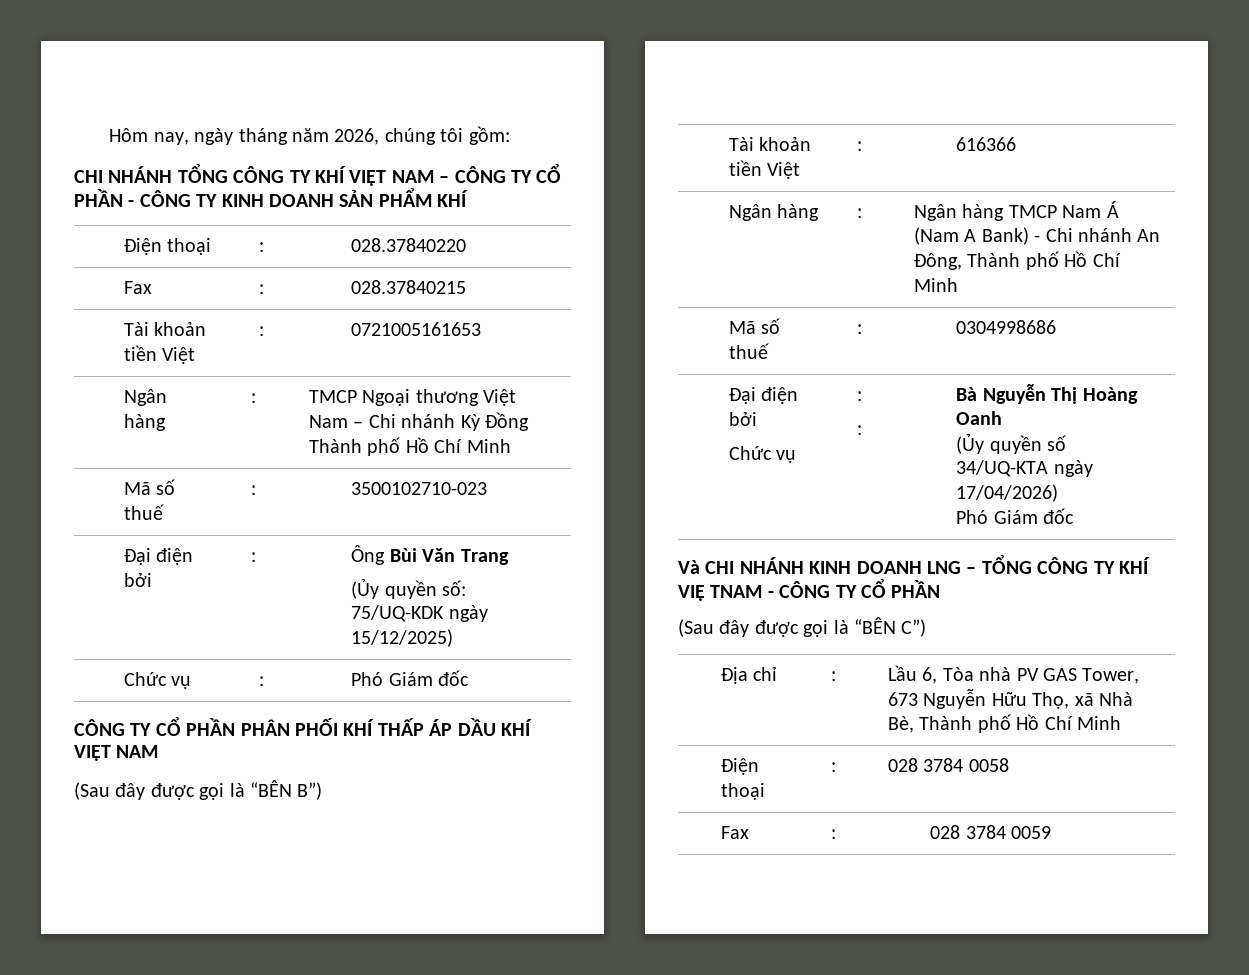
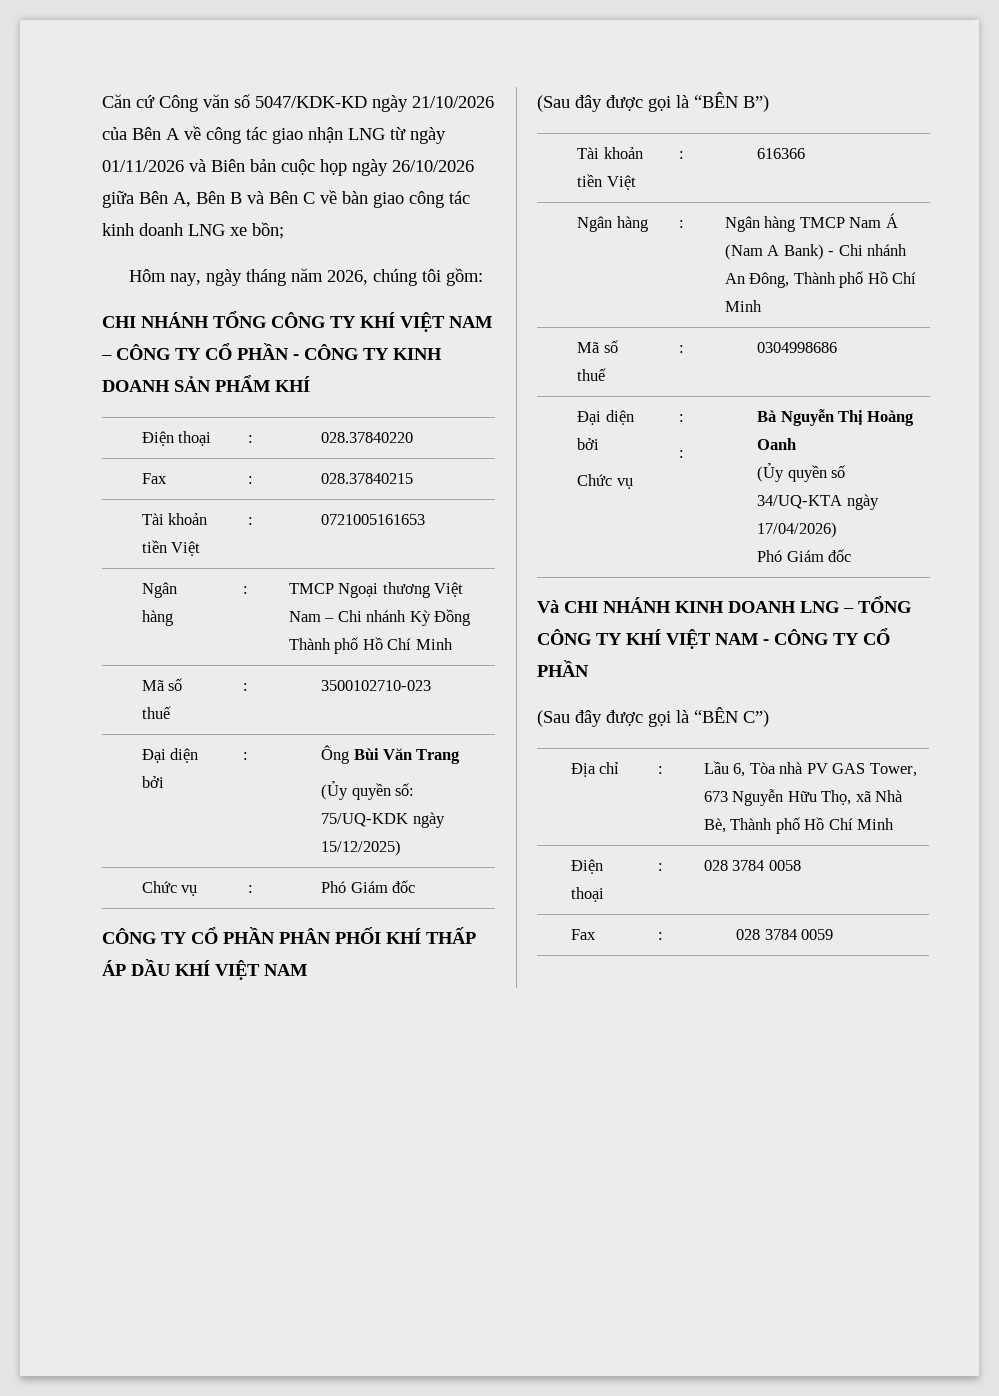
+ Căn cứ Công văn số 5047/KDK-KD ngày 21/10/2026 của Bên A về công tác giao nhận LNG từ ngày 01/11/2026 và Biên bản cuộc họp ngày 26/10/2026 giữa Bên A, Bên B và Bên C về bàn giao công tác kinh doanh LNG xe bồn;
- Đại điện bởi | : | Ông Bùi Văn Trang
+ Đại diện bởi | : | Ông Bùi Văn Trang
  Mã số thuế | : | 0304998686
- Đại điện bởi
+ Đại diện bởi
- Và CHI NHÁNH KINH DOANH LNG – TỔNG CÔNG TY KHÍ VIỆ TNAM - CÔNG TY CỔ PHẦN
+ Và CHI NHÁNH KINH DOANH LNG – TỔNG CÔNG TY KHÍ VIỆT NAM - CÔNG TY CỔ PHẦN

